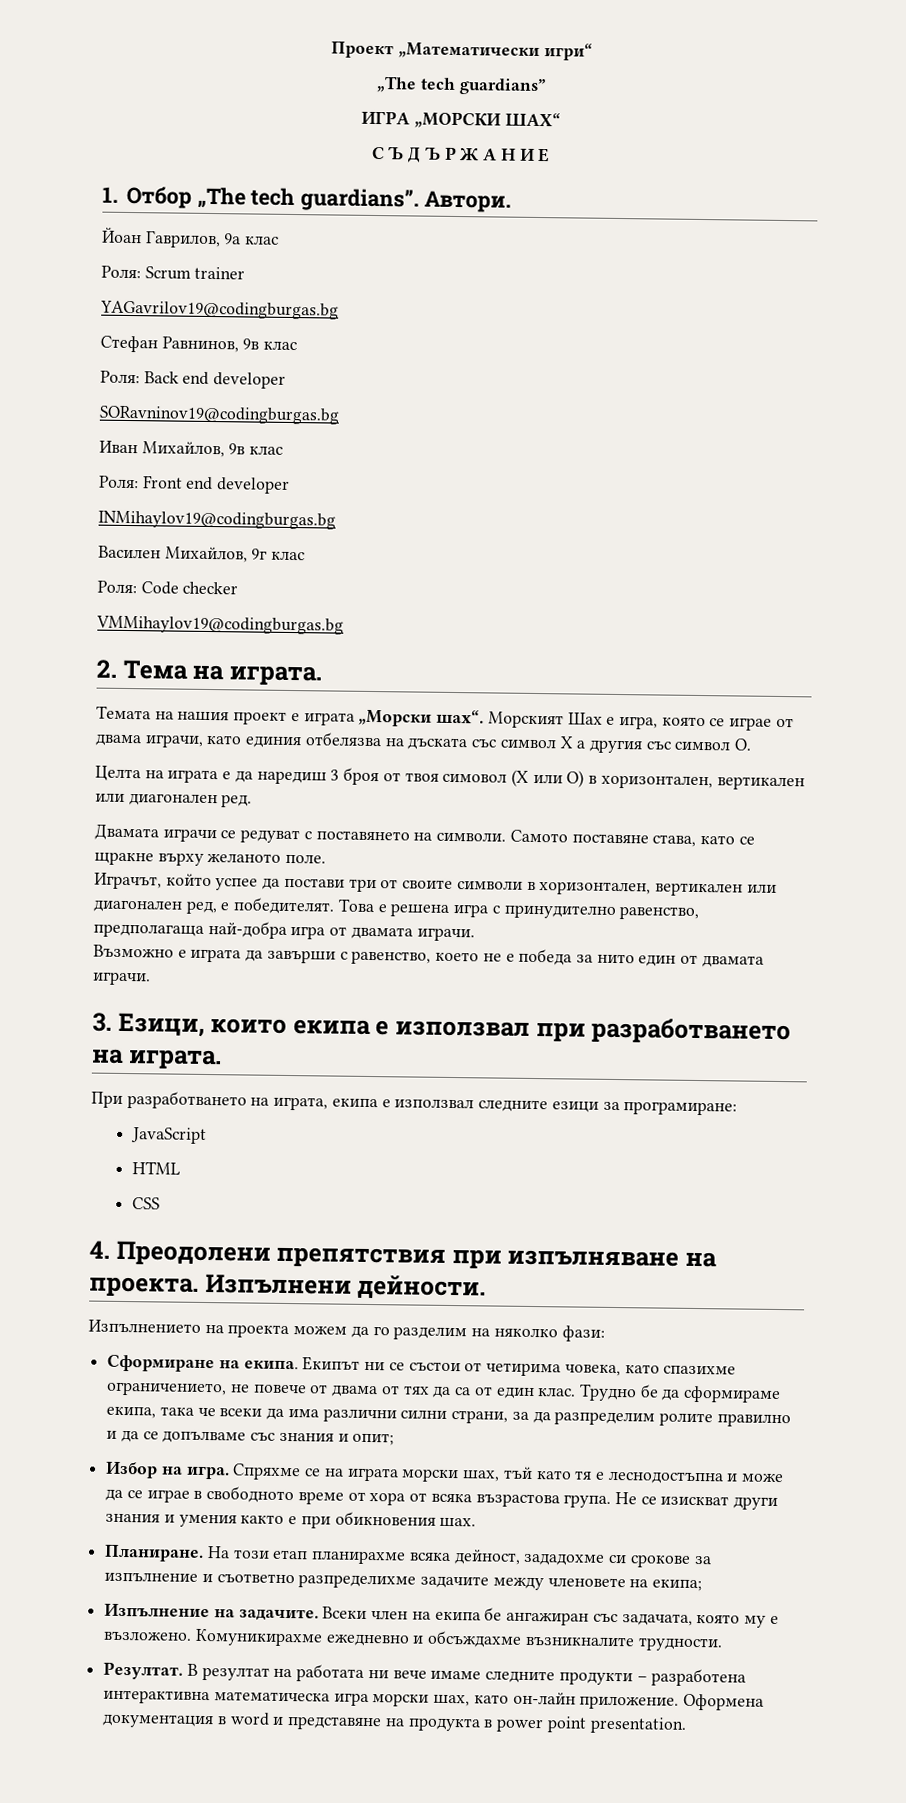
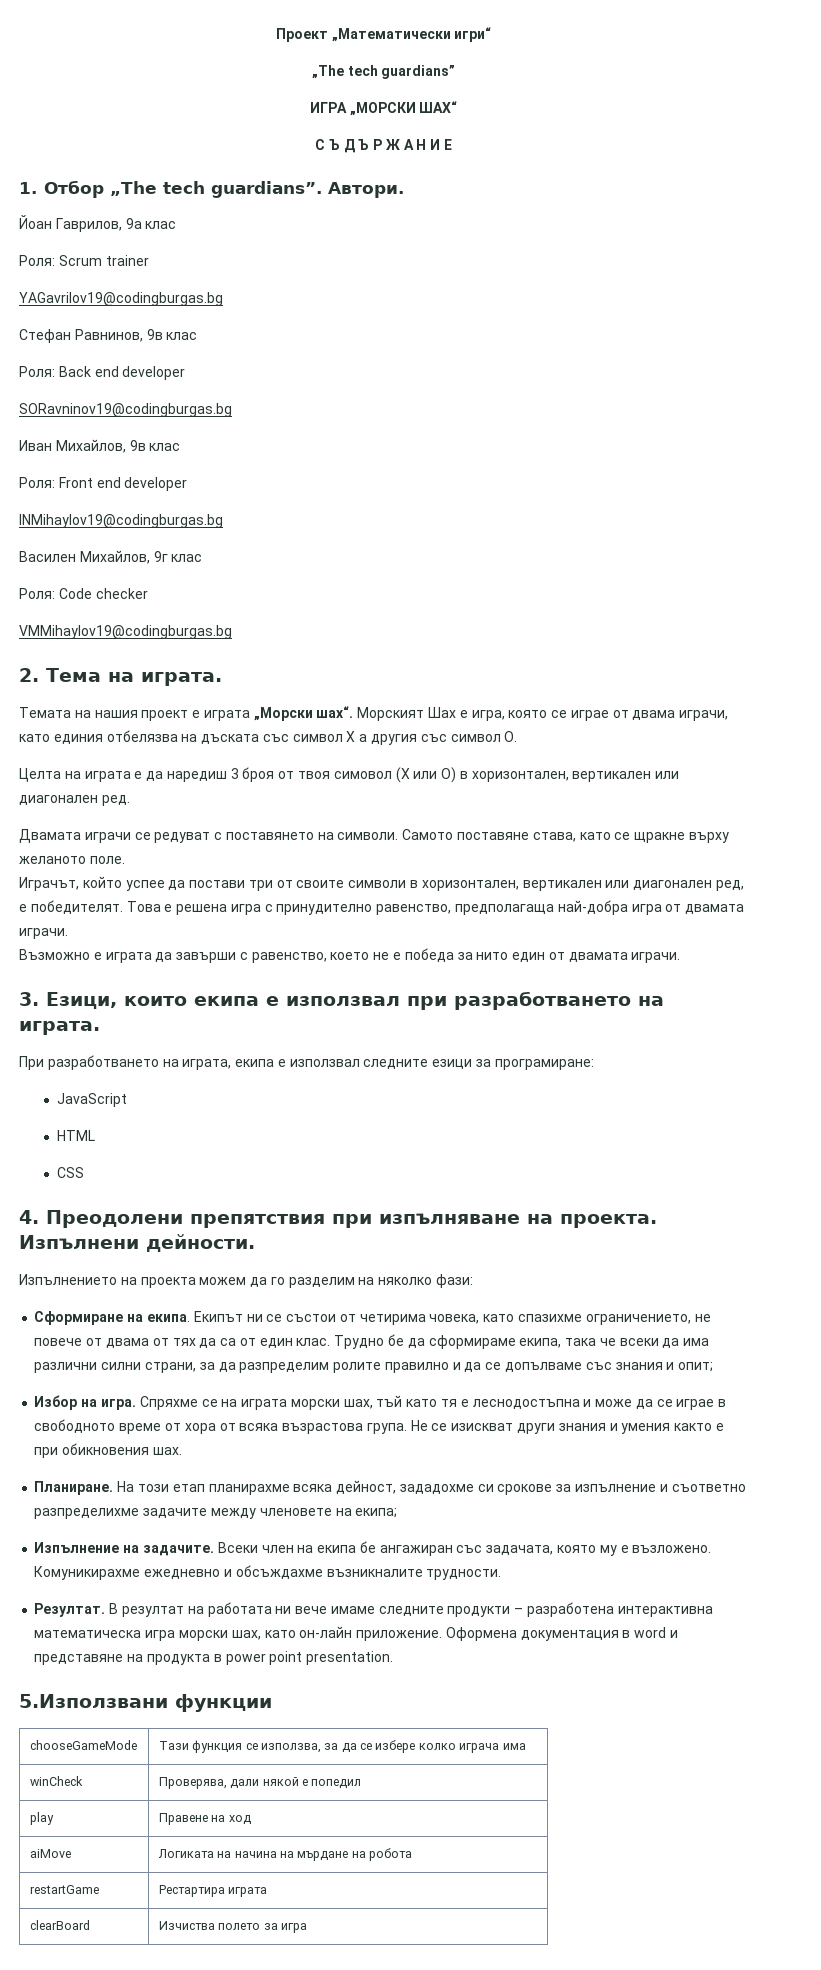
+ 5.Използвани функции
+ chooseGameMode | Тази функция се използва, за да се избере колко играча има
+ winCheck | Проверява, дали някой е попедил
+ play | Правене на ход
+ aiMove | Логиката на начина на мърдане на робота
+ restartGame | Рестартира играта
+ clearBoard | Изчиства полето за игра

